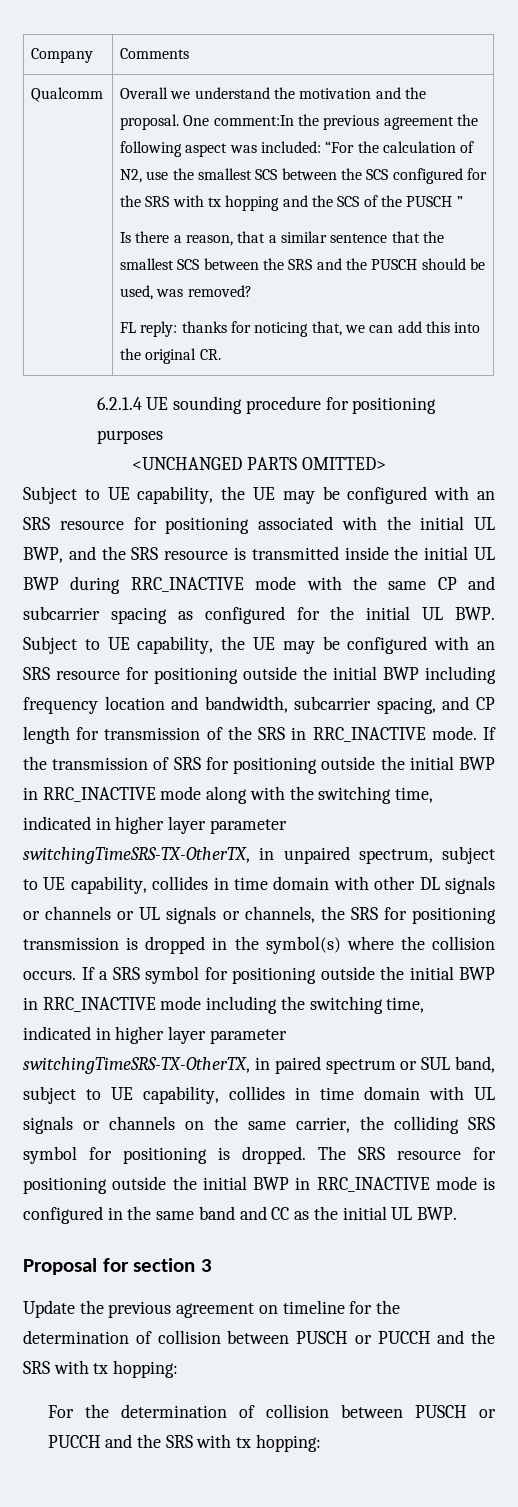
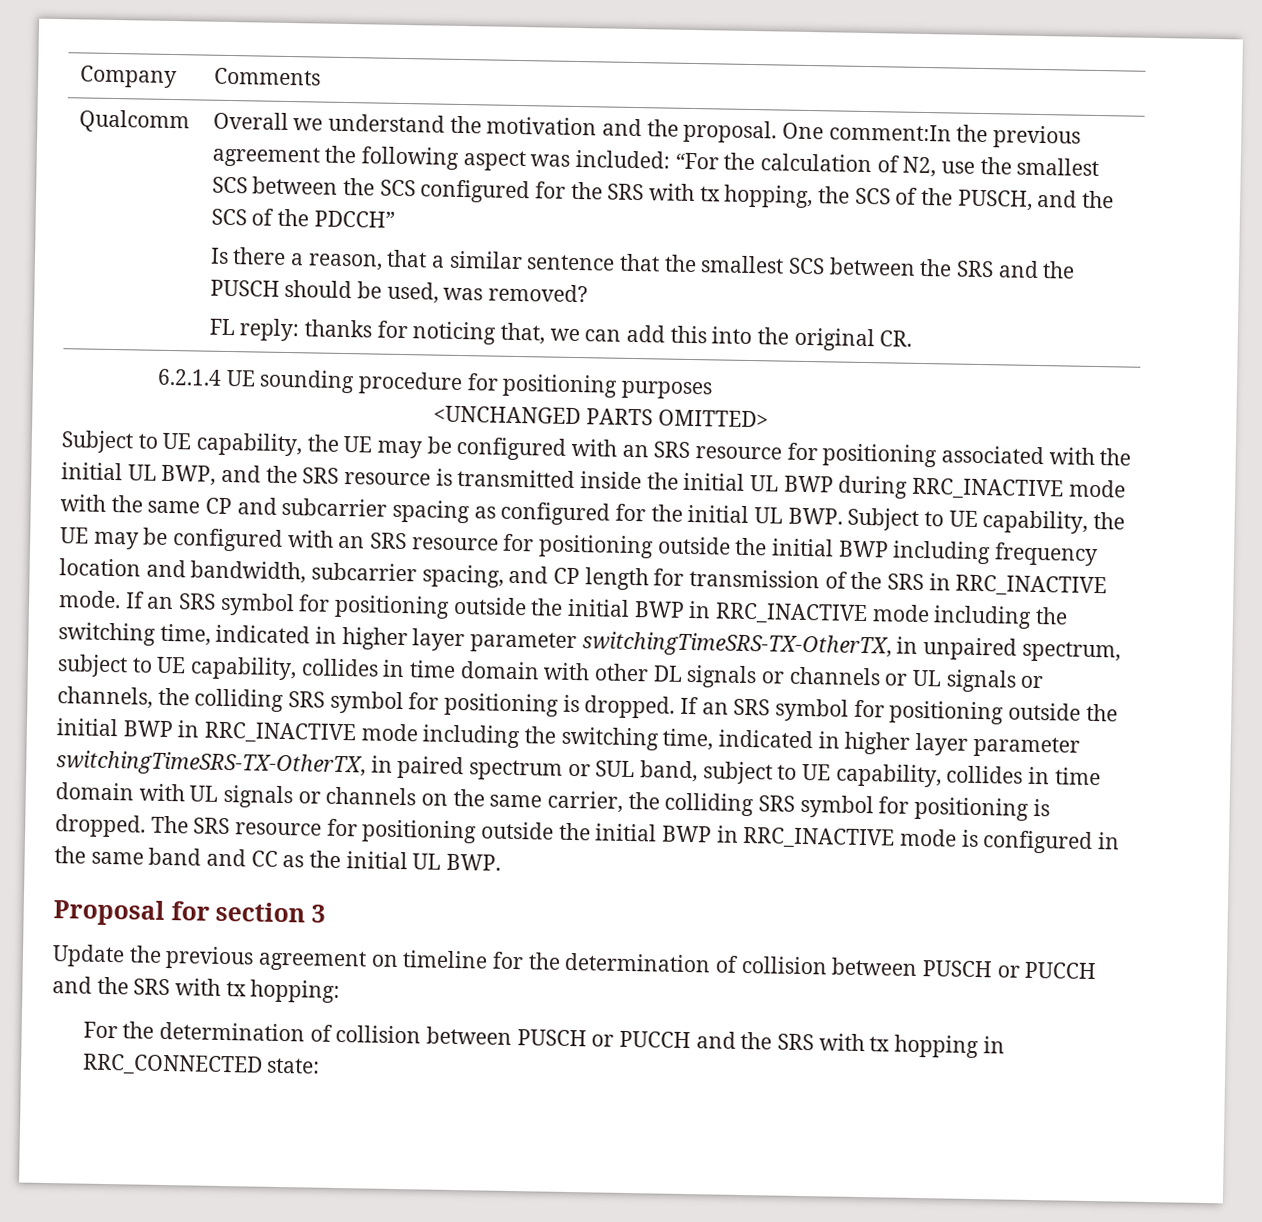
- One comment:In the previous agreement the following aspect was included: “For the calculation of N2, use the smallest SCS between the SCS configured for the SRS with tx hopping and the SCS of the PUSCH ”
+ One comment:In the previous agreement the following aspect was included: “For the calculation of N2, use the smallest SCS between the SCS configured for the SRS with tx hopping, the SCS of the PUSCH, and the SCS of the PDCCH”
- If the transmission of SRS for positioning outside the initial BWP in RRC_INACTIVE mode along with the switching time, indicated in higher layer parameter switchingTimeSRS-TX-OtherTX, in unpaired spectrum, subject to UE capability, collides in time domain with other DL signals or channels or UL signals or channels, the SRS for positioning transmission is dropped in the symbol(s) where the collision occurs. If a SRS symbol for positioning outside the initial BWP in RRC_INACTIVE mode including the switching time, indicated in higher layer parameter switchingTimeSRS-TX-OtherTX, in paired spectrum or SUL band, subject to UE capability, collides in time domain with UL signals or channels on the same carrier, the colliding SRS symbol for positioning is dropped.
+ If an SRS symbol for positioning outside the initial BWP in RRC_INACTIVE mode including the switching time, indicated in higher layer parameter switchingTimeSRS-TX-OtherTX, in unpaired spectrum, subject to UE capability, collides in time domain with other DL signals or channels or UL signals or channels, the colliding SRS symbol for positioning is dropped. If an SRS symbol for positioning outside the initial BWP in RRC_INACTIVE mode including the switching time, indicated in higher layer parameter switchingTimeSRS-TX-OtherTX, in paired spectrum or SUL band, subject to UE capability, collides in time domain with UL signals or channels on the same carrier, the colliding SRS symbol for positioning is dropped.
- For the determination of collision between PUSCH or PUCCH and the SRS with tx hopping:
+ For the determination of collision between PUSCH or PUCCH and the SRS with tx hopping in RRC_CONNECTED state:

